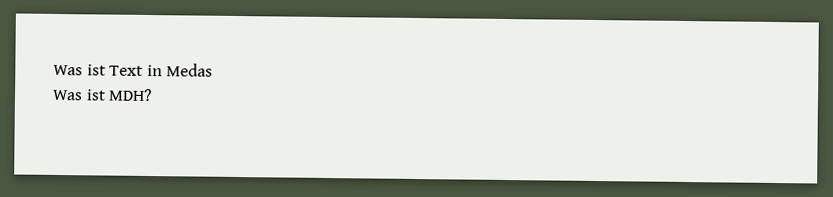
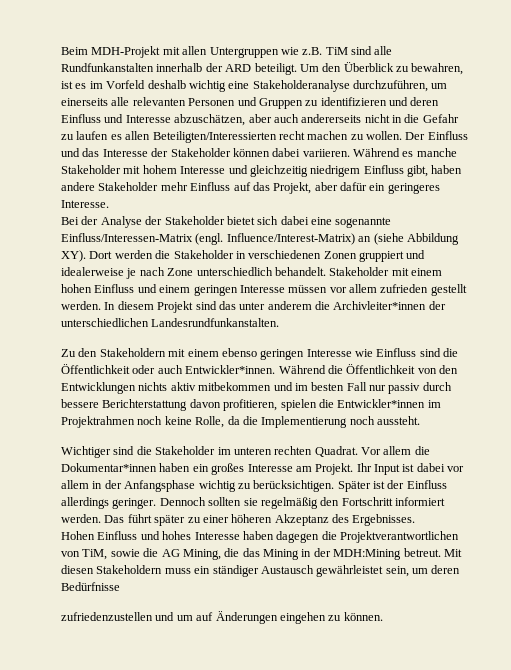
- Was ist Text in Medas
- Was ist MDH?
+ Beim MDH-Projekt mit allen Untergruppen wie z.B. TiM sind alle Rundfunkanstalten innerhalb der ARD beteiligt. Um den Überblick zu bewahren, ist es im Vorfeld deshalb wichtig eine Stakeholderanalyse durchzuführen, um einerseits alle relevanten Personen und Gruppen zu identifizieren und deren Einfluss und Interesse abzuschätzen, aber auch andererseits nicht in die Gefahr zu laufen es allen Beteiligten/Interessierten recht machen zu wollen. Der Einfluss und das Interesse der Stakeholder können dabei variieren. Während es manche Stakeholder mit hohem Interesse und gleichzeitig niedrigem Einfluss gibt, haben andere Stakeholder mehr Einfluss auf das Projekt, aber dafür ein geringeres Interesse.
+ Bei der Analyse der Stakeholder bietet sich dabei eine sogenannte Einfluss/Interessen-Matrix (engl. Influence/Interest-Matrix) an (siehe Abbildung XY). Dort werden die Stakeholder in verschiedenen Zonen gruppiert und idealerweise je nach Zone unterschiedlich behandelt. Stakeholder mit einem hohen Einfluss und einem geringen Interesse müssen vor allem zufrieden gestellt werden. In diesem Projekt sind das unter anderem die Archivleiter*innen der unterschiedlichen Landesrundfunkanstalten.
+ Zu den Stakeholdern mit einem ebenso geringen Interesse wie Einfluss sind die Öffentlichkeit oder auch Entwickler*innen. Während die Öffentlichkeit von den Entwicklungen nichts aktiv mitbekommen und im besten Fall nur passiv durch bessere Berichterstattung davon profitieren, spielen die Entwickler*innen im Projektrahmen noch keine Rolle, da die Implementierung noch aussteht.
+ Wichtiger sind die Stakeholder im unteren rechten Quadrat. Vor allem die Dokumentar*innen haben ein großes Interesse am Projekt. Ihr Input ist dabei vor allem in der Anfangsphase wichtig zu berücksichtigen. Später ist der Einfluss allerdings geringer. Dennoch sollten sie regelmäßig den Fortschritt informiert werden. Das führt später zu einer höheren Akzeptanz des Ergebnisses.
+ Hohen Einfluss und hohes Interesse haben dagegen die Projektverantwortlichen von TiM, sowie die AG Mining, die das Mining in der MDH:Mining betreut. Mit diesen Stakeholdern muss ein ständiger Austausch gewährleistet sein, um deren Bedürfnisse
+ zufriedenzustellen und um auf Änderungen eingehen zu können.

